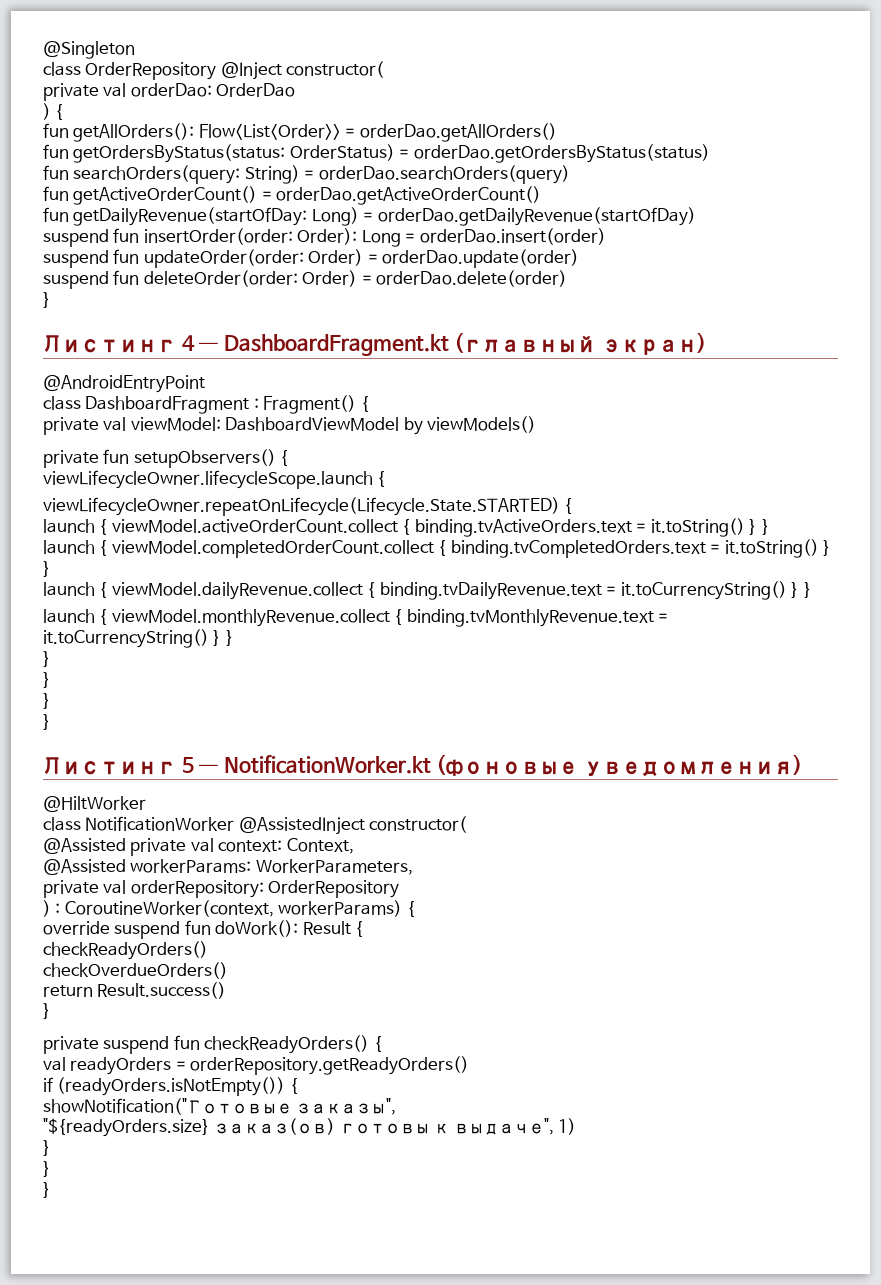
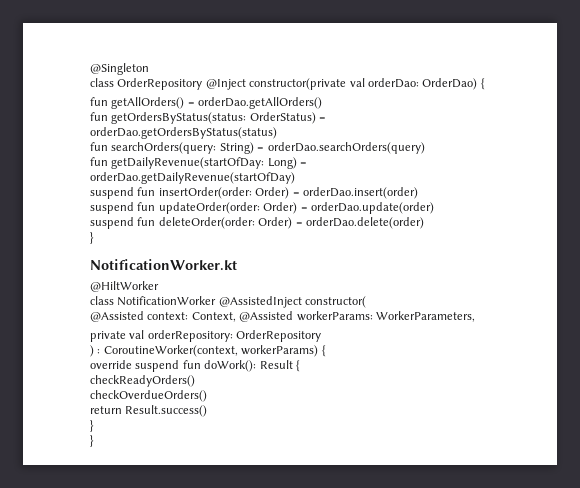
- class OrderRepository @Inject constructor(
- private val orderDao: OrderDao
- ) {
+ class OrderRepository @Inject constructor(private val orderDao: OrderDao) {
- fun getAllOrders(): Flow<List<Order>> = orderDao.getAllOrders()
+ fun getAllOrders() = orderDao.getAllOrders()
- fun getActiveOrderCount() = orderDao.getActiveOrderCount()
- suspend fun insertOrder(order: Order): Long = orderDao.insert(order)
+ suspend fun insertOrder(order: Order) = orderDao.insert(order)
- Листинг 4 — DashboardFragment.kt (главный экран)
- @AndroidEntryPoint
- class DashboardFragment : Fragment() {
- private val viewModel: DashboardViewModel by viewModels()
- private fun setupObservers() {
- viewLifecycleOwner.lifecycleScope.launch {
- viewLifecycleOwner.repeatOnLifecycle(Lifecycle.State.STARTED) {
- launch { viewModel.activeOrderCount.collect { binding.tvActiveOrders.text = it.toString() } }
- launch { viewModel.completedOrderCount.collect { binding.tvCompletedOrders.text = it.toString() } }
- launch { viewModel.dailyRevenue.collect { binding.tvDailyRevenue.text = it.toCurrencyString() } }
- launch { viewModel.monthlyRevenue.collect { binding.tvMonthlyRevenue.text = it.toCurrencyString() } }
- }
- }
- }
- }
- Листинг 5 — NotificationWorker.kt (фоновые уведомления)
+ NotificationWorker.kt
- @Assisted private val context: Context,
- @Assisted workerParams: WorkerParameters,
+ @Assisted context: Context, @Assisted workerParams: WorkerParameters,
  return Result.success()
- }
- private suspend fun checkReadyOrders() {
- val readyOrders = orderRepository.getReadyOrders()
- if (readyOrders.isNotEmpty()) {
- showNotification("Готовые заказы",
- "${readyOrders.size} заказ(ов) готовы к выдаче", 1)
- }

